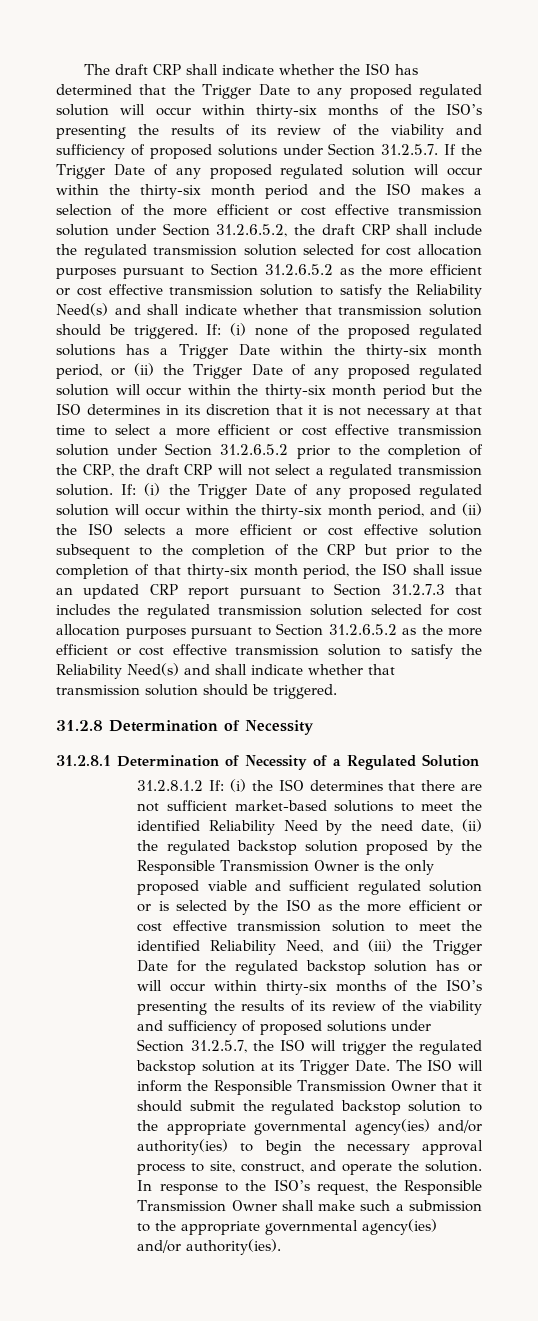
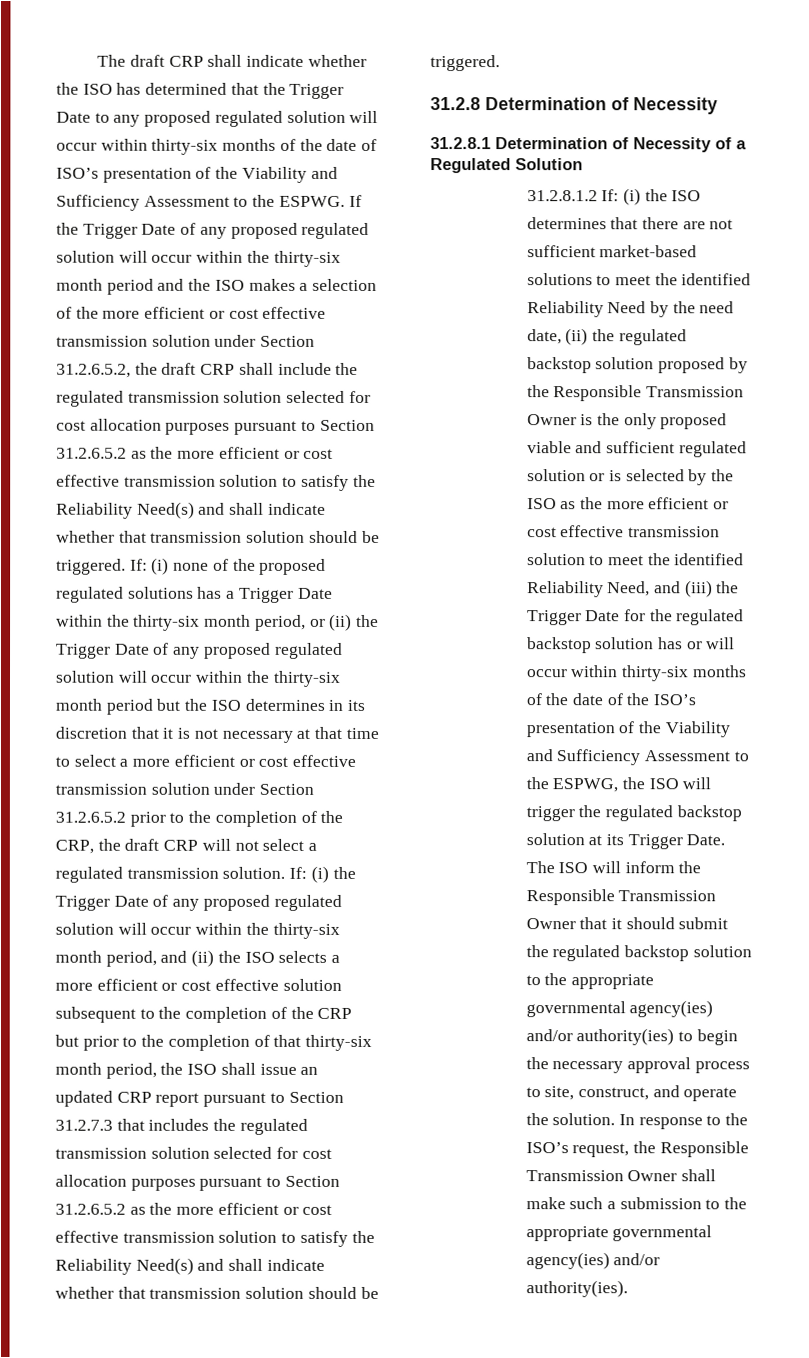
- The draft CRP shall indicate whether the ISO has determined that the Trigger Date to any proposed regulated solution will occur within thirty-six months of the ISO’s presenting the results of its review of the viability and sufficiency of proposed solutions under Section 31.2.5.7. If the Trigger Date of any proposed regulated solution will occur within the thirty-six month period and the ISO makes a selection of the more efficient or cost effective transmission solution under Section 31.2.6.5.2, the draft CRP shall include the regulated transmission solution selected for cost allocation purposes pursuant to Section 31.2.6.5.2 as the more efficient or cost effective transmission solution to satisfy the Reliability Need(s) and shall indicate whether that transmission solution should be triggered.
+ The draft CRP shall indicate whether the ISO has determined that the Trigger Date to any proposed regulated solution will occur within thirty-six months of the date of ISO’s presentation of the Viability and Sufficiency Assessment to the ESPWG. If the Trigger Date of any proposed regulated solution will occur within the thirty-six month period and the ISO makes a selection of the more efficient or cost effective transmission solution under Section 31.2.6.5.2, the draft CRP shall include the regulated transmission solution selected for cost allocation purposes pursuant to Section 31.2.6.5.2 as the more efficient or cost effective transmission solution to satisfy the Reliability Need(s) and shall indicate whether that transmission solution should be triggered.
- (i) the ISO determines that there are not sufficient market-based solutions to meet the identified Reliability Need by the need date, (ii) the regulated backstop solution proposed by the Responsible Transmission Owner is the only proposed viable and sufficient regulated solution or is selected by the ISO as the more efficient or cost effective transmission solution to meet the identified Reliability Need, and (iii) the Trigger Date for the regulated backstop solution has or will occur within thirty-six months of the ISO’s presenting the results of its review of the viability and sufficiency of proposed solutions under Section 31.2.5.7, the ISO will trigger the regulated backstop solution at its Trigger Date.
+ (i) the ISO determines that there are not sufficient market-based solutions to meet the identified Reliability Need by the need date, (ii) the regulated backstop solution proposed by the Responsible Transmission Owner is the only proposed viable and sufficient regulated solution or is selected by the ISO as the more efficient or cost effective transmission solution to meet the identified Reliability Need, and (iii) the Trigger Date for the regulated backstop solution has or will occur within thirty-six months of the date of the ISO’s presentation of the Viability and Sufficiency Assessment to the ESPWG, the ISO will trigger the regulated backstop solution at its Trigger Date.

